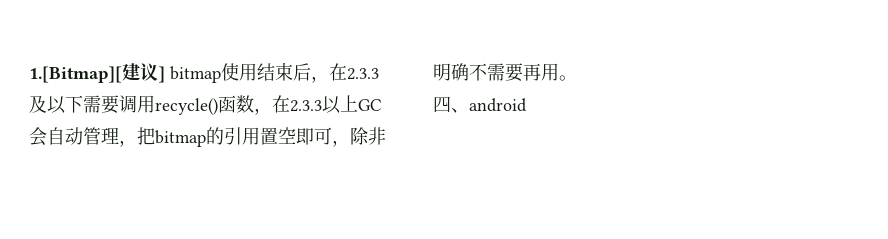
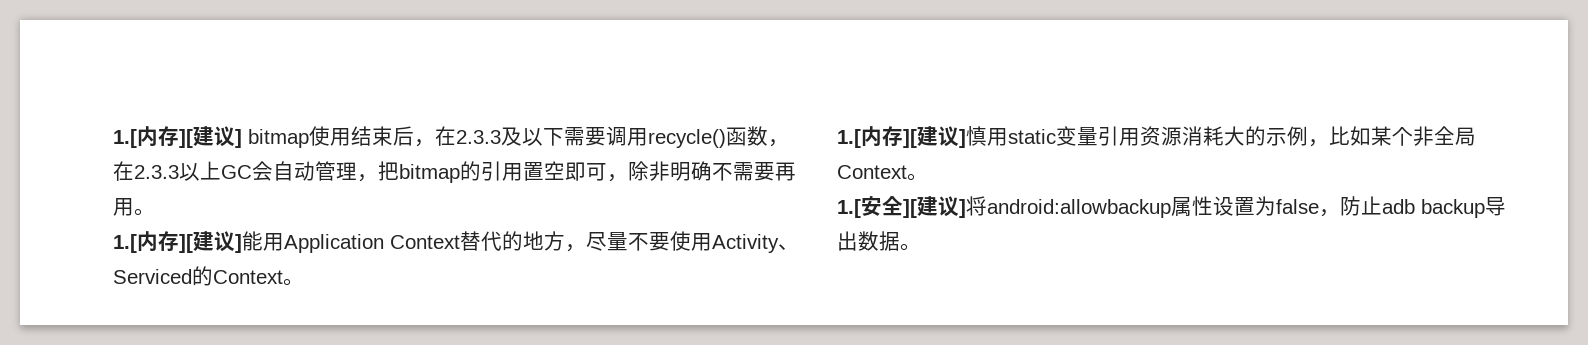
- 1.[Bitmap][建议] bitmap使用结束后，在2.3.3及以下需要调用recycle()函数，在2.3.3以上GC会自动管理，把bitmap的引用置空即可，除非明确不需要再用。
+ 1.[内存][建议] bitmap使用结束后，在2.3.3及以下需要调用recycle()函数，在2.3.3以上GC会自动管理，把bitmap的引用置空即可，除非明确不需要再用。
- 四、android
+ 1.[内存][建议]能用Application Context替代的地方，尽量不要使用Activity、Serviced的Context。
+ 1.[内存][建议]慎用static变量引用资源消耗大的示例，比如某个非全局Context。
+ 1.[安全][建议]将android:allowbackup属性设置为false，防止adb backup导出数据。

